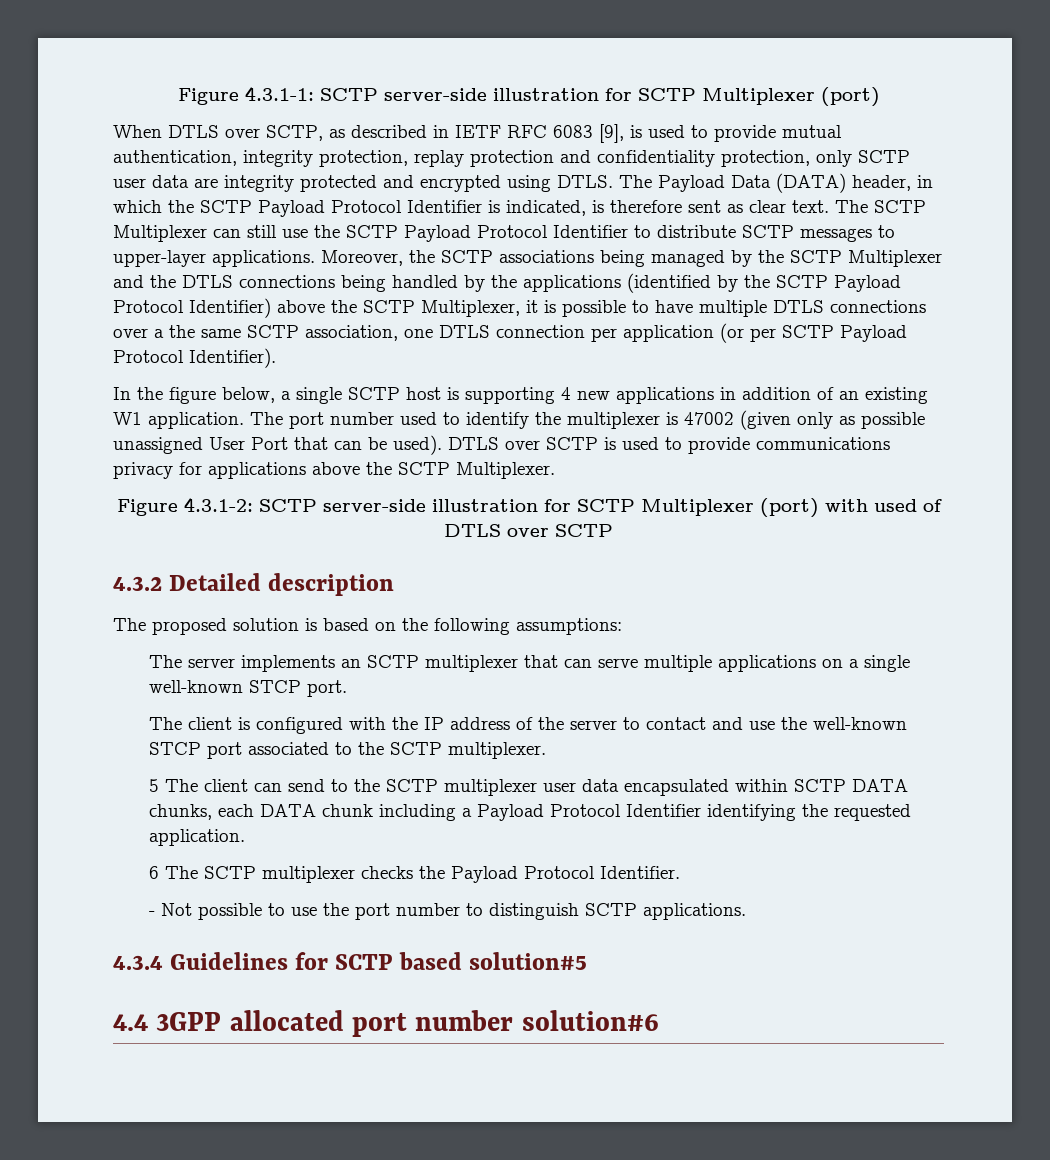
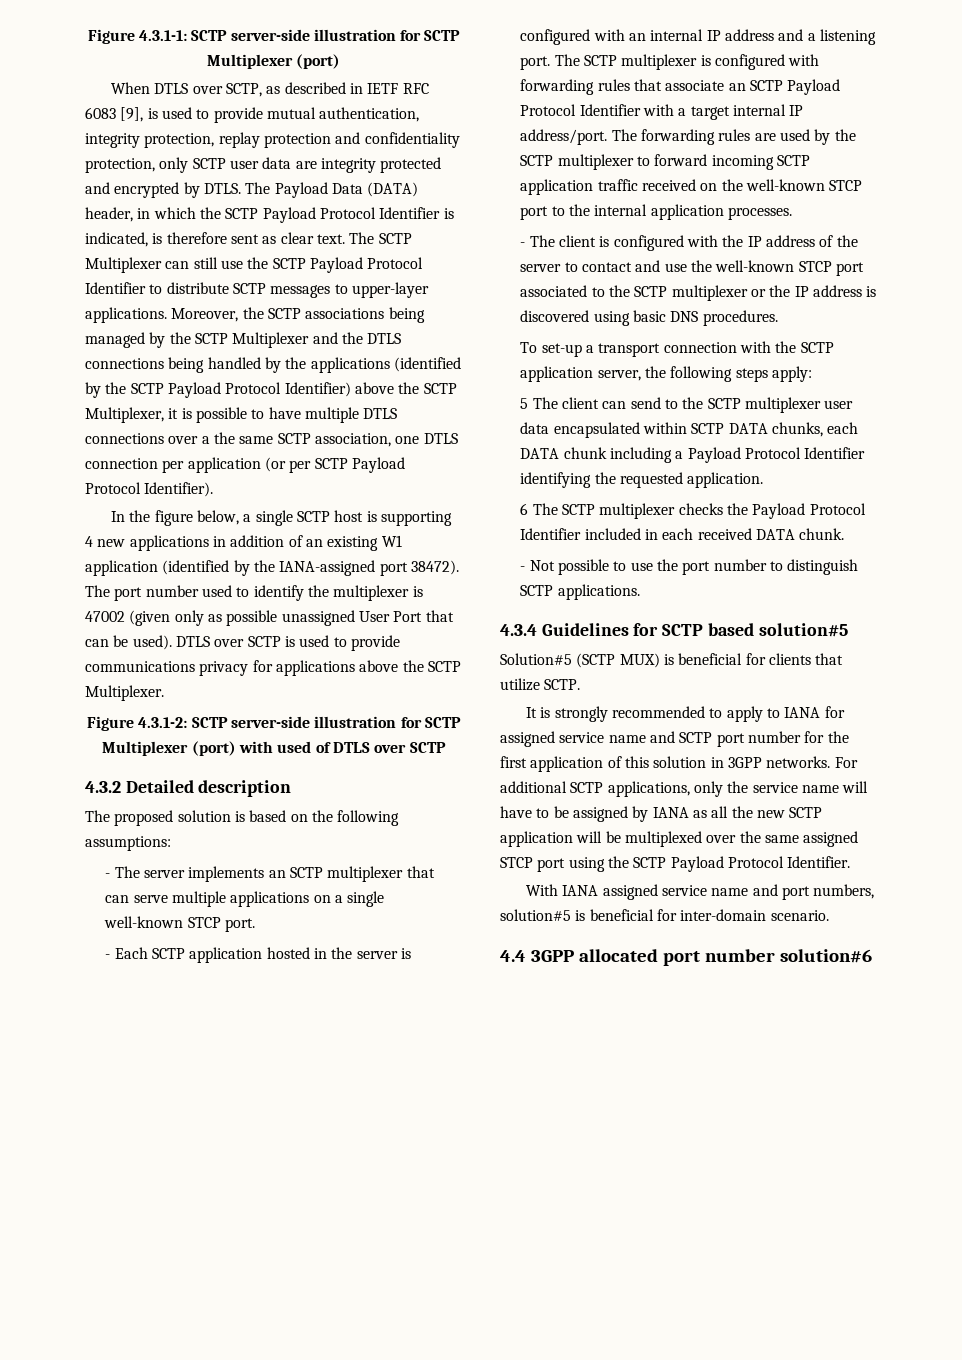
- When DTLS over SCTP, as described in IETF RFC 6083 [9], is used to provide mutual authentication, integrity protection, replay protection and confidentiality protection, only SCTP user data are integrity protected and encrypted using DTLS.
+ When DTLS over SCTP, as described in IETF RFC 6083 [9], is used to provide mutual authentication, integrity protection, replay protection and confidentiality protection, only SCTP user data are integrity protected and encrypted by DTLS.
- In the figure below, a single SCTP host is supporting 4 new applications in addition of an existing W1 application.
+ In the figure below, a single SCTP host is supporting 4 new applications in addition of an existing W1 application (identified by the IANA-assigned port 38472).
- The server implements an SCTP multiplexer that can serve multiple applications on a single well-known STCP port.
+ - The server implements an SCTP multiplexer that can serve multiple applications on a single well-known STCP port.
- The client is configured with the IP address of the server to contact and use the well-known STCP port associated to the SCTP multiplexer.
+ - Each SCTP application hosted in the server is configured with an internal IP address and a listening port. The SCTP multiplexer is configured with forwarding rules that associate an SCTP Payload Protocol Identifier with a target internal IP address/port. The forwarding rules are used by the SCTP multiplexer to forward incoming SCTP application traffic received on the well-known STCP port to the internal application processes.
+ - The client is configured with the IP address of the server to contact and use the well-known STCP port associated to the SCTP multiplexer or the IP address is discovered using basic DNS procedures.
+ To set-up a transport connection with the SCTP application server, the following steps apply:
- 6 The SCTP multiplexer checks the Payload Protocol Identifier.
+ 6 The SCTP multiplexer checks the Payload Protocol Identifier included in each received DATA chunk.
+ Solution#5 (SCTP MUX) is beneficial for clients that utilize SCTP.
+ It is strongly recommended to apply to IANA for assigned service name and SCTP port number for the first application of this solution in 3GPP networks. For additional SCTP applications, only the service name will have to be assigned by IANA as all the new SCTP application will be multiplexed over the same assigned STCP port using the SCTP Payload Protocol Identifier.
+ With IANA assigned service name and port numbers, solution#5 is beneficial for inter-domain scenario.

